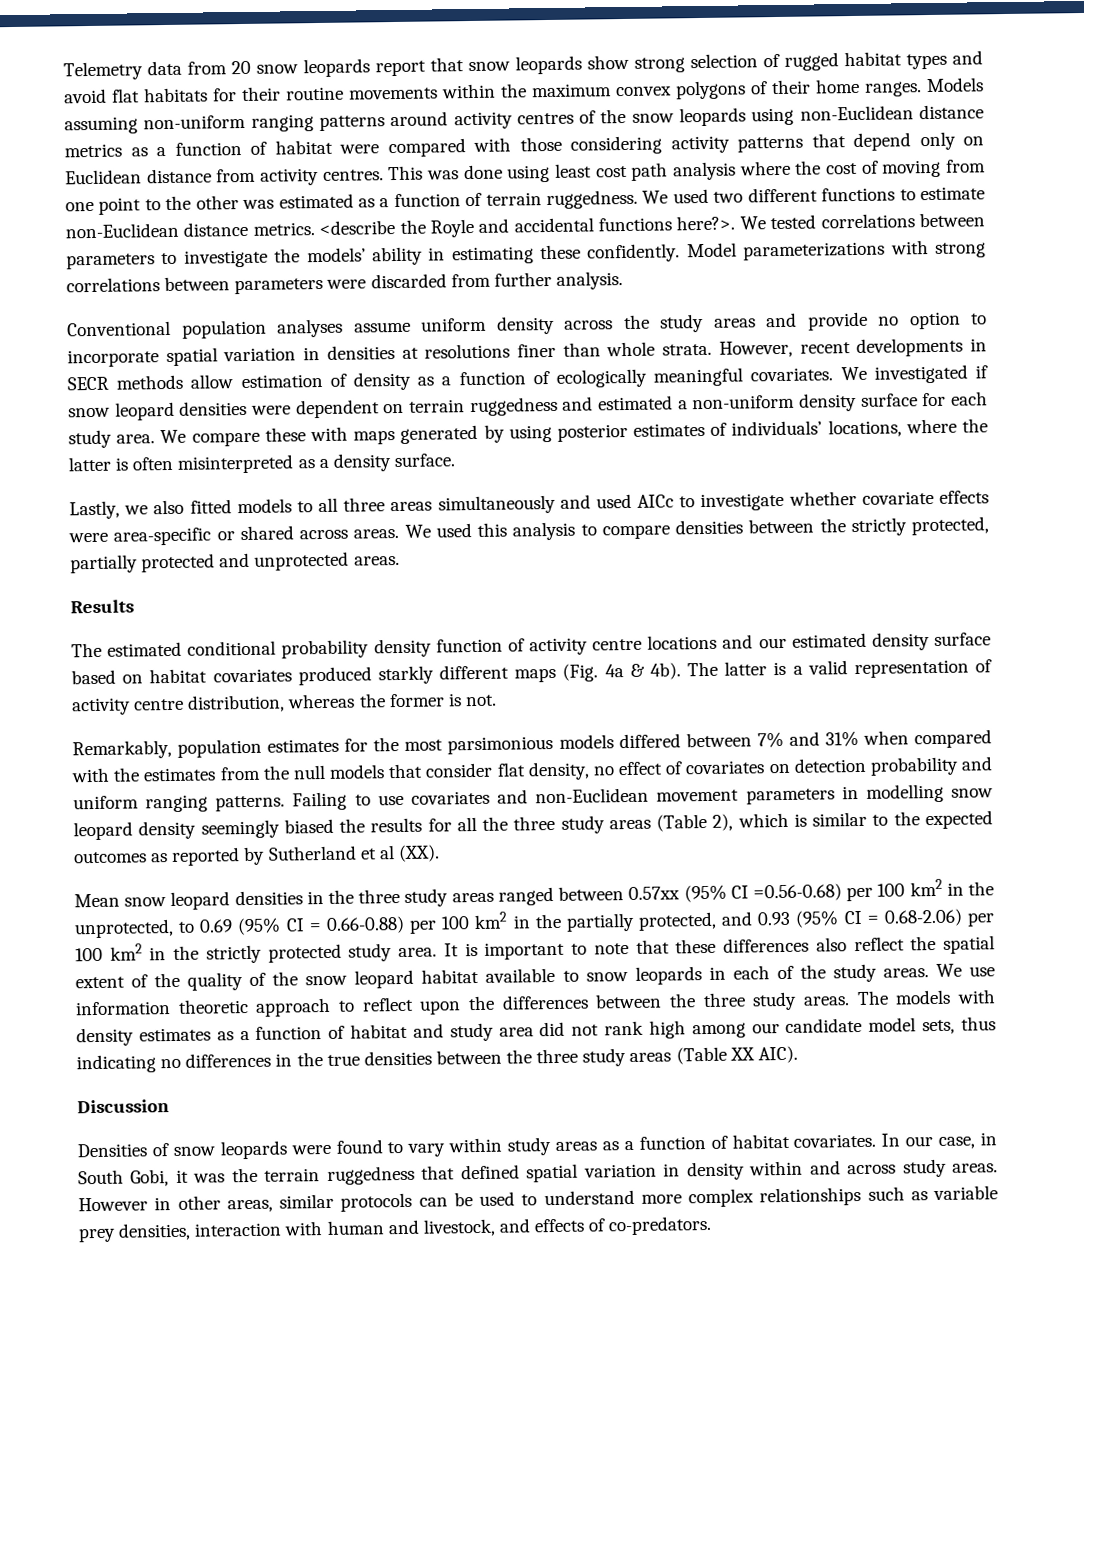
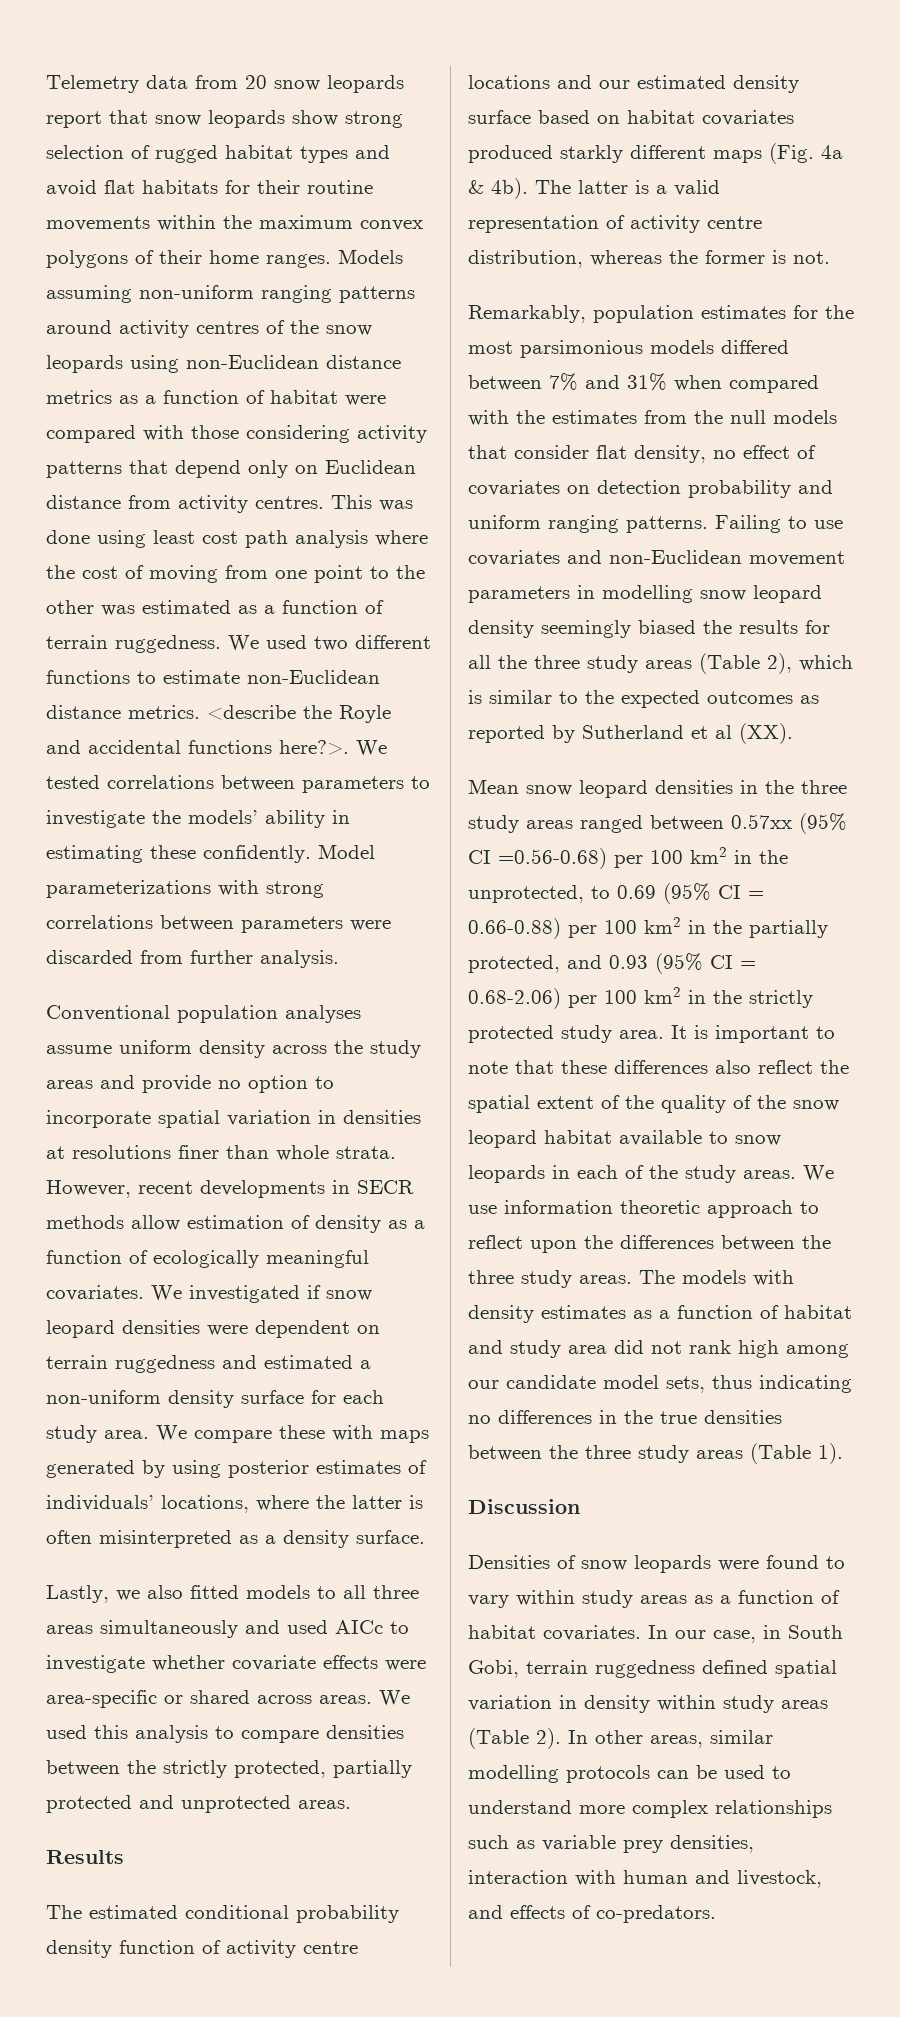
- The models with density estimates as a function of habitat and study area did not rank high among our candidate model sets, thus indicating no differences in the true densities between the three study areas (Table XX AIC).
+ The models with density estimates as a function of habitat and study area did not rank high among our candidate model sets, thus indicating no differences in the true densities between the three study areas (Table 1).
- In our case, in South Gobi, it was the terrain ruggedness that defined spatial variation in density within and across study areas. However in other areas, similar protocols can be used to understand more complex relationships such as variable prey densities, interaction with human and livestock, and effects of co-predators.
+ In our case, in South Gobi, terrain ruggedness defined spatial variation in density within study areas (Table 2). In other areas, similar modelling protocols can be used to understand more complex relationships such as variable prey densities, interaction with human and livestock, and effects of co-predators.

